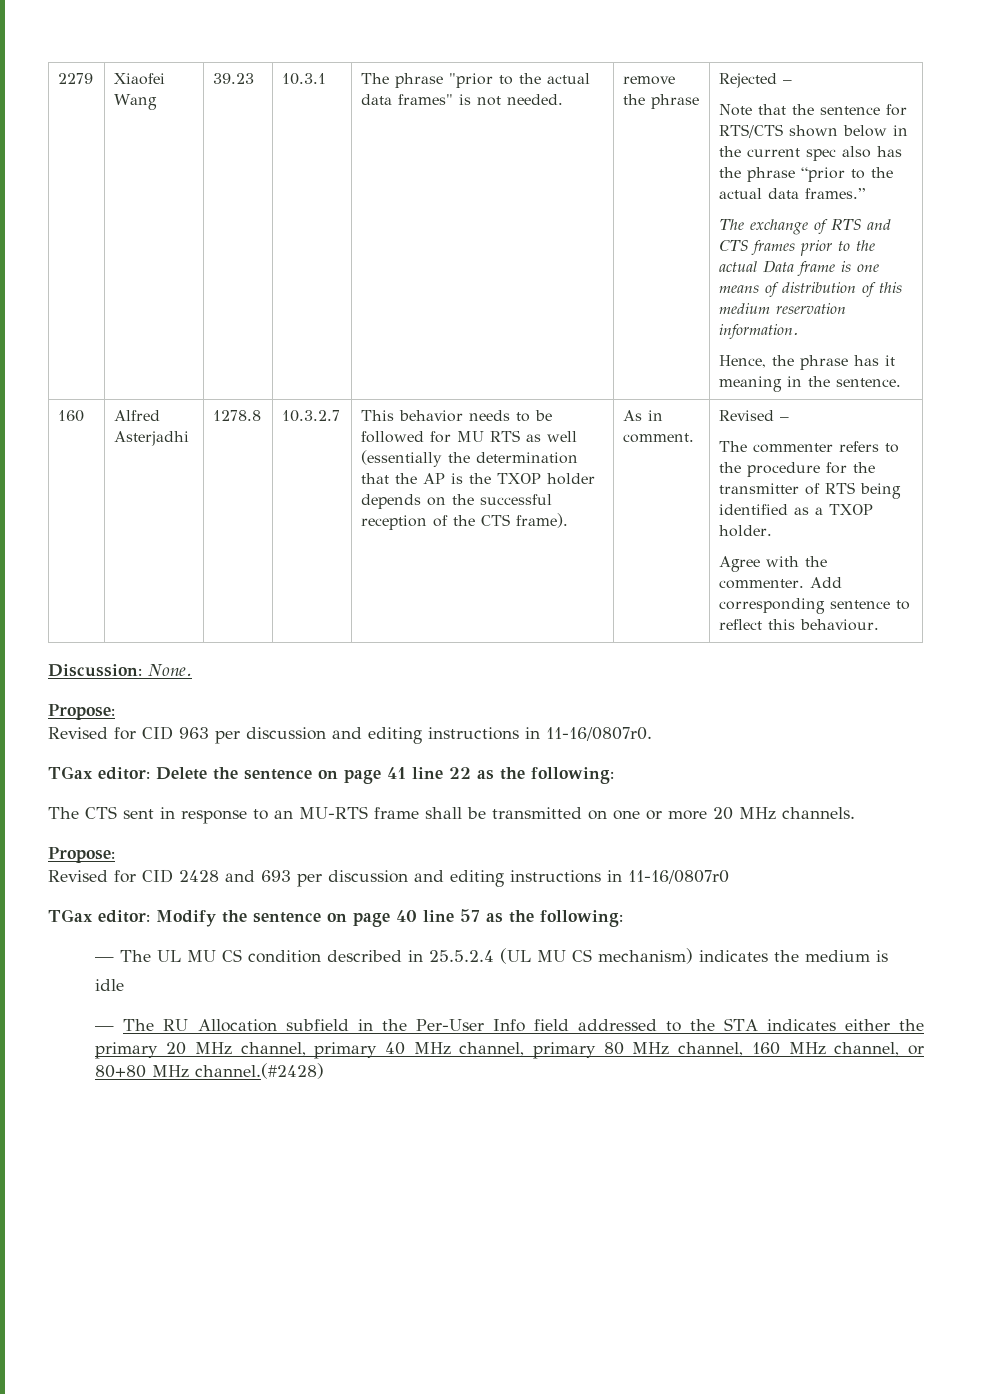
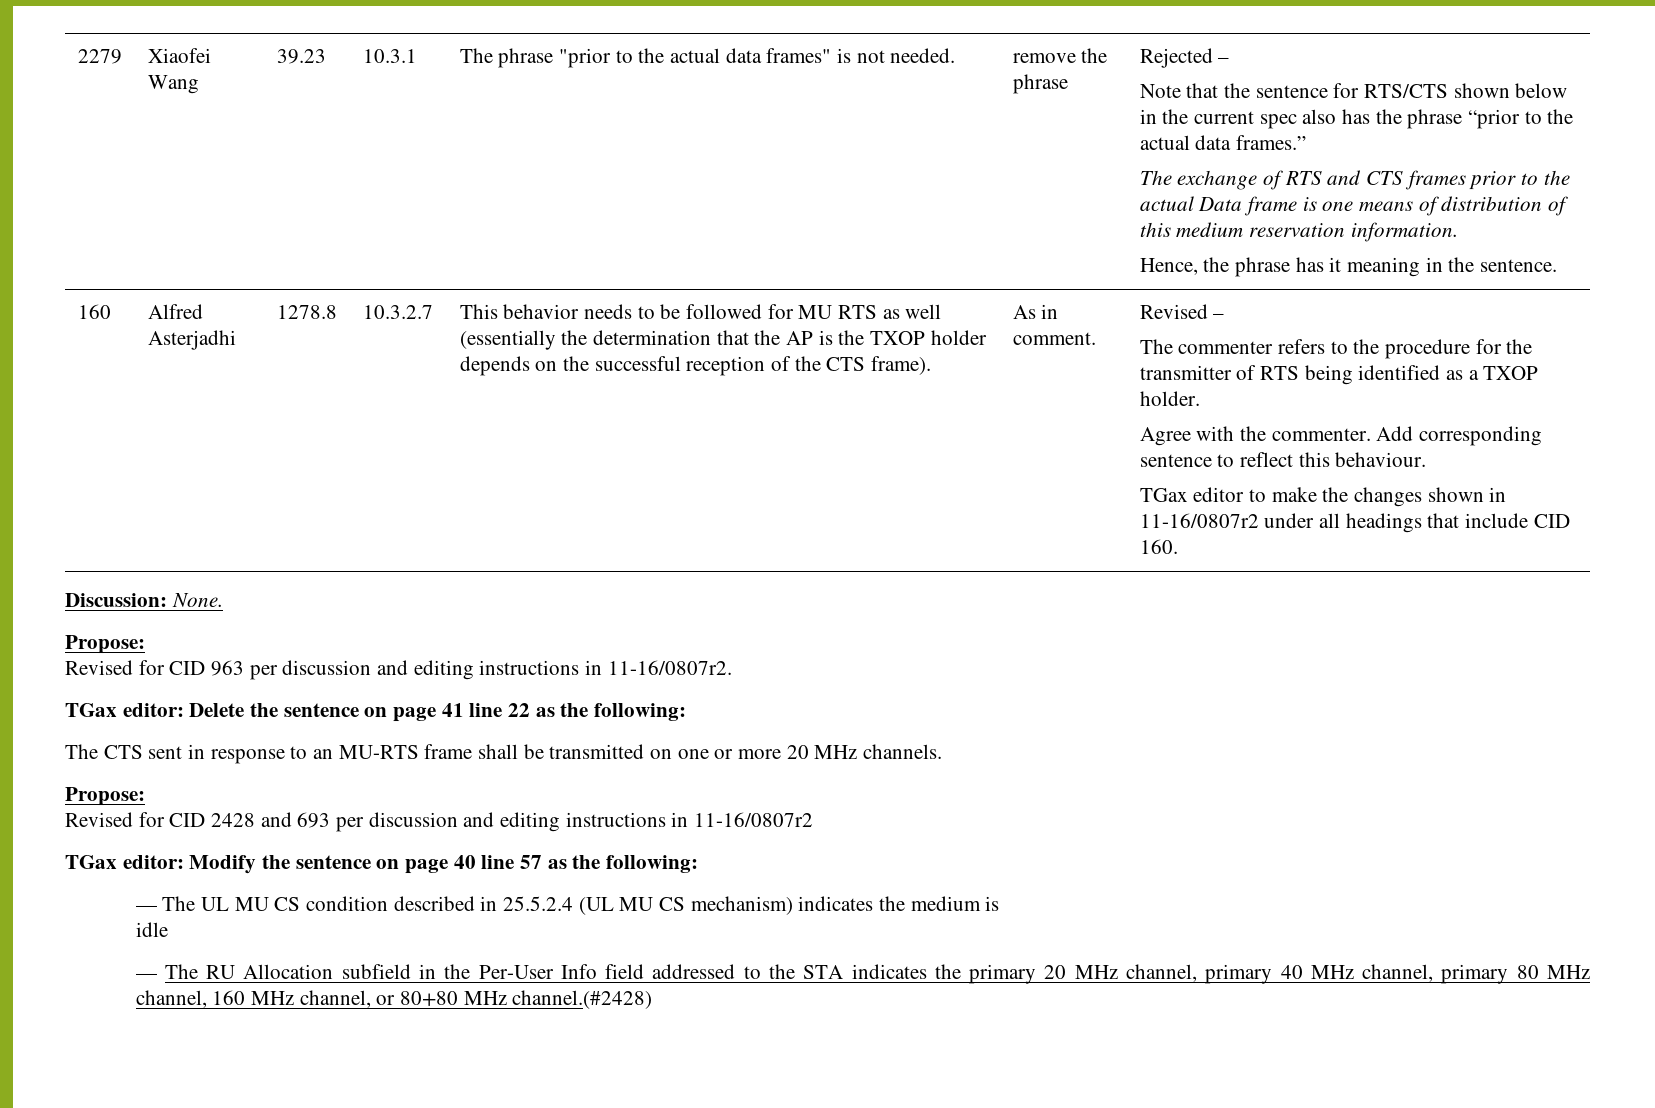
+ TGax editor to make the changes shown in 11-16/0807r2 under all headings that include CID 160.
- Revised for CID 963 per discussion and editing instructions in 11-16/0807r0.
+ Revised for CID 963 per discussion and editing instructions in 11-16/0807r2.
- Revised for CID 2428 and 693 per discussion and editing instructions in 11-16/0807r0
+ Revised for CID 2428 and 693 per discussion and editing instructions in 11-16/0807r2
- — The RU Allocation subfield in the Per-User Info field addressed to the STA indicates either the primary 20 MHz channel, primary 40 MHz channel, primary 80 MHz channel, 160 MHz channel, or 80+80 MHz channel.(#2428)
+ — The RU Allocation subfield in the Per-User Info field addressed to the STA indicates the primary 20 MHz channel, primary 40 MHz channel, primary 80 MHz channel, 160 MHz channel, or 80+80 MHz channel.(#2428)

